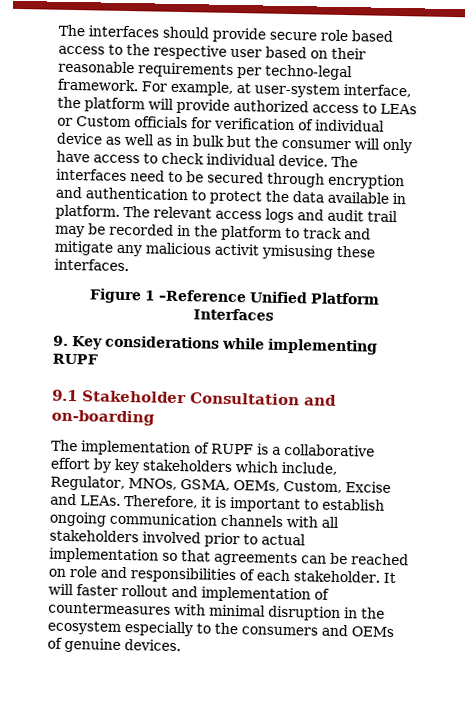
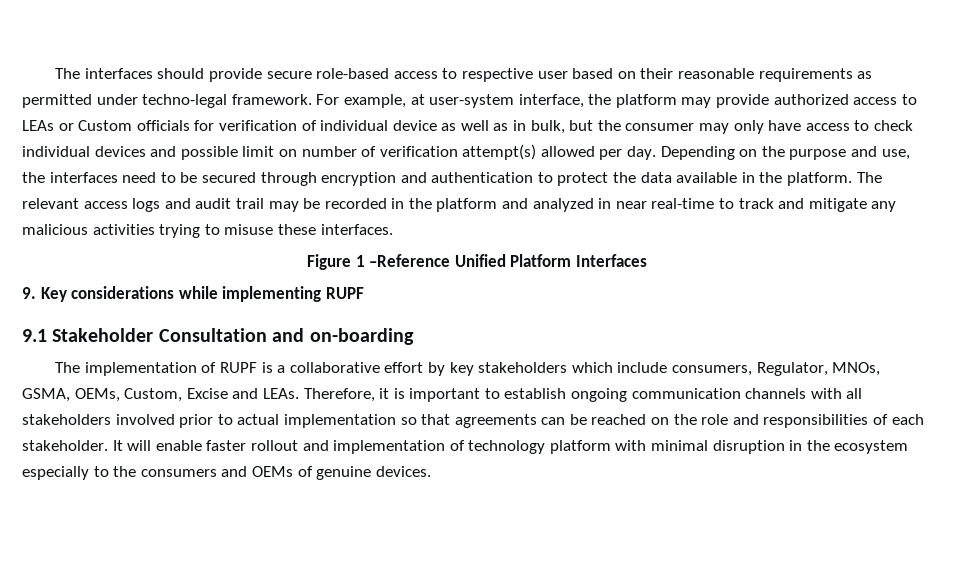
- The interfaces should provide secure role based access to the respective user based on their reasonable requirements per techno-legal framework.
+ The interfaces should provide secure role-based access to respective user based on their reasonable requirements as permitted under techno-legal framework.
- For example, at user-system interface, the platform will provide authorized access to LEAs or Custom officials for verification of individual device as well as in bulk but the consumer will only have access to check individual device. The interfaces need to be secured through encryption and authentication to protect the data available in platform.
+ For example, at user-system interface, the platform may provide authorized access to LEAs or Custom officials for verification of individual device as well as in bulk, but the consumer may only have access to check individual devices and possible limit on number of verification attempt(s) allowed per day. Depending on the purpose and use, the interfaces need to be secured through encryption and authentication to protect the data available in the platform.
- The relevant access logs and audit trail may be recorded in the platform to track and mitigate any malicious activit ymisusing these interfaces.
+ The relevant access logs and audit trail may be recorded in the platform and analyzed in near real-time to track and mitigate any malicious activities trying to misuse these interfaces.
- The implementation of RUPF is a collaborative effort by key stakeholders which include, Regulator, MNOs, GSMA, OEMs, Custom, Excise and LEAs.
+ The implementation of RUPF is a collaborative effort by key stakeholders which include consumers, Regulator, MNOs, GSMA, OEMs, Custom, Excise and LEAs.
- Therefore, it is important to establish ongoing communication channels with all stakeholders involved prior to actual implementation so that agreements can be reached on role and responsibilities of each stakeholder.
+ Therefore, it is important to establish ongoing communication channels with all stakeholders involved prior to actual implementation so that agreements can be reached on the role and responsibilities of each stakeholder.
- It will faster rollout and implementation of countermeasures with minimal disruption in the ecosystem especially to the consumers and OEMs of genuine devices.
+ It will enable faster rollout and implementation of technology platform with minimal disruption in the ecosystem especially to the consumers and OEMs of genuine devices.

